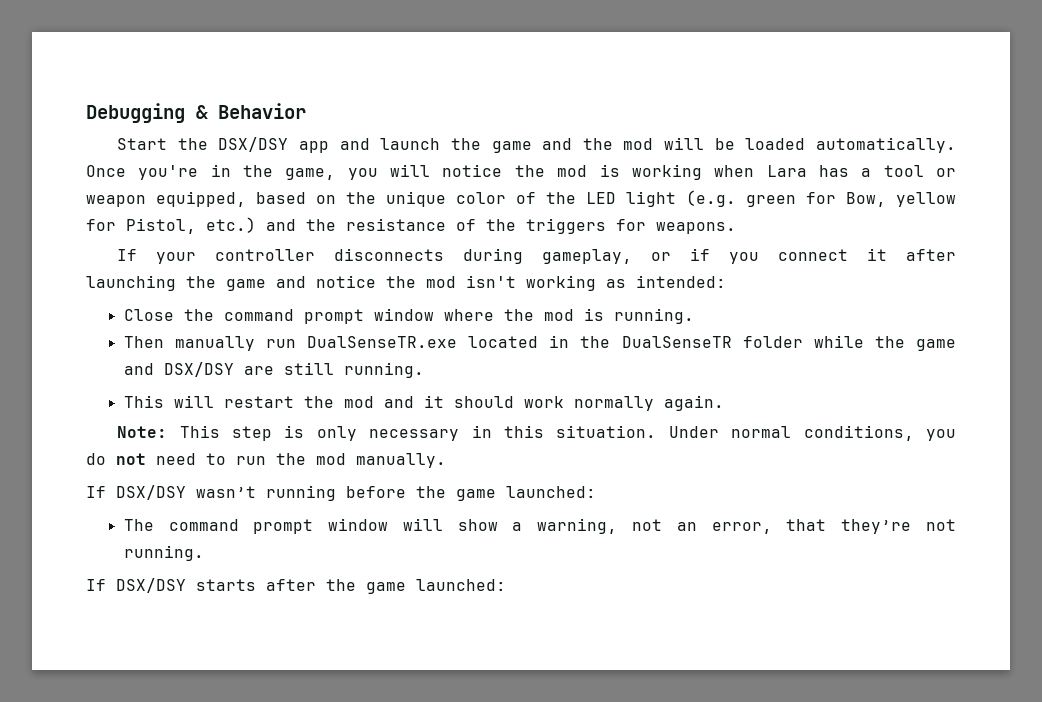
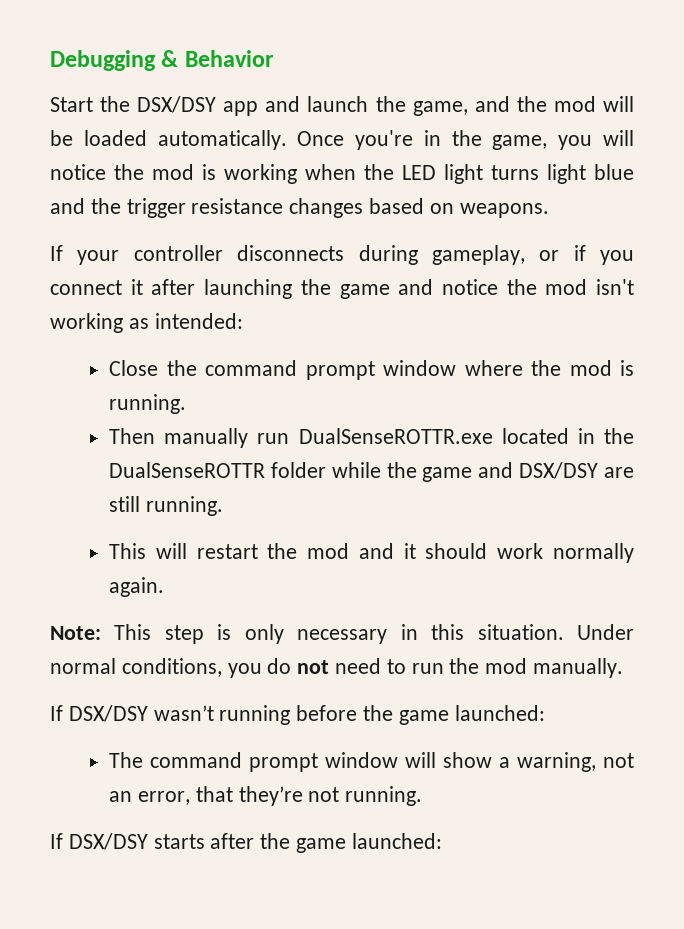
- Start the DSX/DSY app and launch the game and the mod will be loaded automatically.
+ Start the DSX/DSY app and launch the game, and the mod will be loaded automatically.
- Once you're in the game, you will notice the mod is working when Lara has a tool or weapon equipped, based on the unique color of the LED light (e.g. green for Bow, yellow for Pistol, etc.) and the resistance of the triggers for weapons.
+ Once you're in the game, you will notice the mod is working when the LED light turns light blue and the trigger resistance changes based on weapons.
- Then manually run DualSenseTR.exe located in the DualSenseTR folder while the game and DSX/DSY are still running.
+ Then manually run DualSenseROTTR.exe located in the DualSenseROTTR folder while the game and DSX/DSY are still running.

